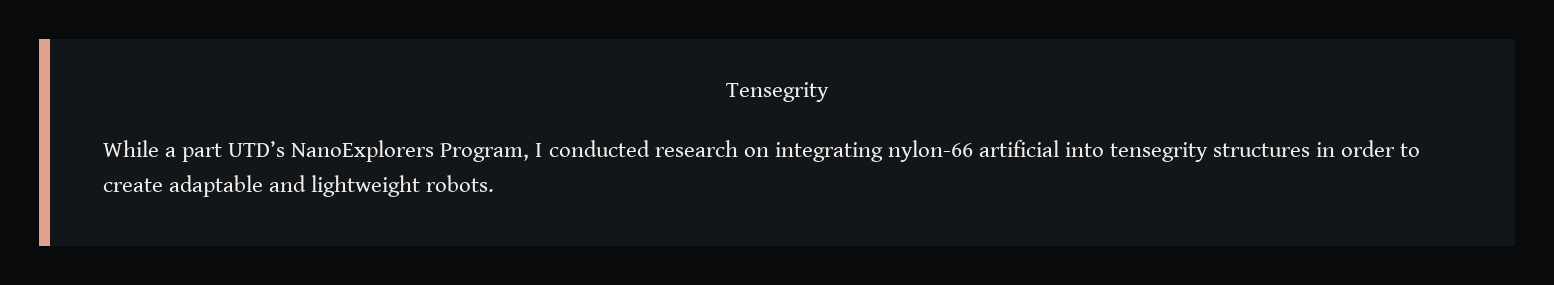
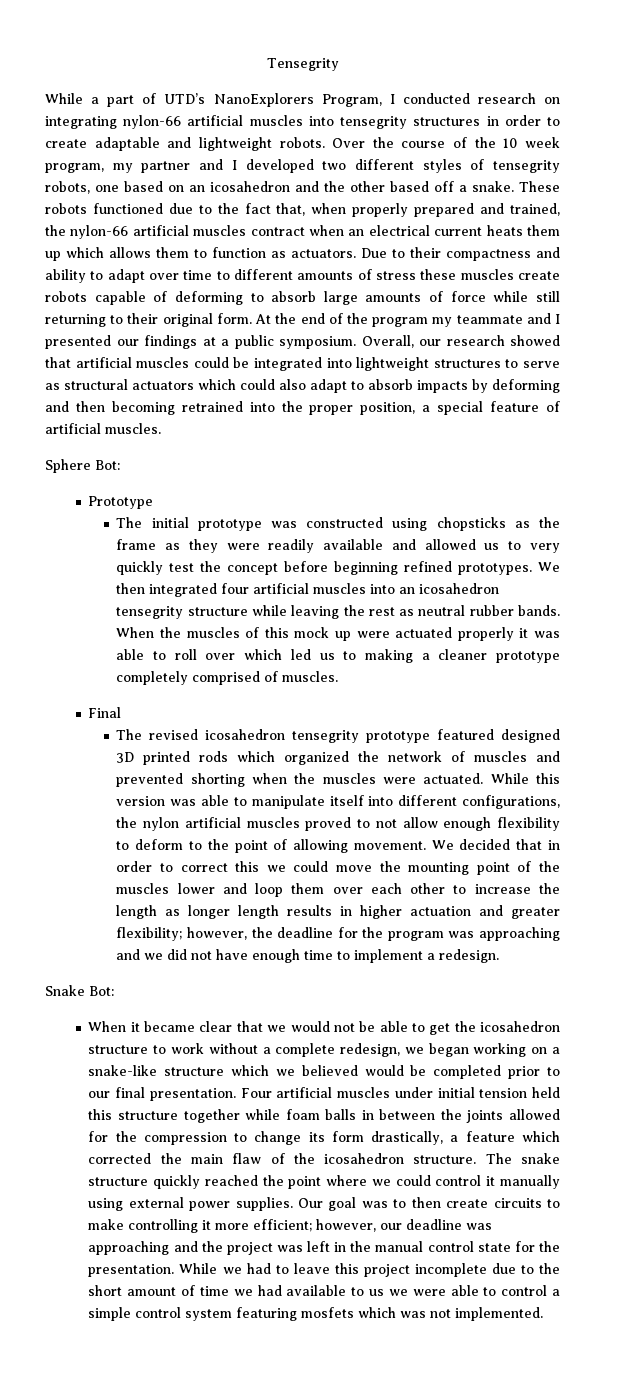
- While a part UTD’s NanoExplorers Program, I conducted research on integrating nylon-66 artificial into tensegrity structures in order to create adaptable and lightweight robots.
+ While a part of UTD’s NanoExplorers Program, I conducted research on integrating nylon-66 artificial muscles into tensegrity structures in order to create adaptable and lightweight robots.
+ Over the course of the 10 week program, my partner and I developed two different styles of tensegrity robots, one based on an icosahedron and the other based off a snake. These robots functioned due to the fact that, when properly prepared and trained, the nylon-66 artificial muscles contract when an electrical current heats them up which allows them to function as actuators. Due to their compactness and ability to adapt over time to different amounts of stress these muscles create robots capable of deforming to absorb large amounts of force while still returning to their original form. At the end of the program my teammate and I presented our findings at a public symposium. Overall, our research showed that artificial muscles could be integrated into lightweight structures to serve as structural actuators which could also adapt to absorb impacts by deforming and then becoming retrained into the proper position, a special feature of artificial muscles.
+ Sphere Bot:
+ Prototype
+ The initial prototype was constructed using chopsticks as the frame as they were readily available and allowed us to very quickly test the concept before beginning refined prototypes. We then integrated four artificial muscles into an icosahedron tensegrity structure while leaving the rest as neutral rubber bands. When the muscles of this mock up were actuated properly it was able to roll over which led us to making a cleaner prototype completely comprised of muscles.
+ Final
+ The revised icosahedron tensegrity prototype featured designed 3D printed rods which organized the network of muscles and prevented shorting when the muscles were actuated. While this version was able to manipulate itself into different configurations, the nylon artificial muscles proved to not allow enough flexibility to deform to the point of allowing movement. We decided that in order to correct this we could move the mounting point of the muscles lower and loop them over each other to increase the length as longer length results in higher actuation and greater flexibility; however, the deadline for the program was approaching and we did not have enough time to implement a redesign.
+ Snake Bot:
+ When it became clear that we would not be able to get the icosahedron structure to work without a complete redesign, we began working on a snake-like structure which we believed would be completed prior to our final presentation. Four artificial muscles under initial tension held this structure together while foam balls in between the joints allowed for the compression to change its form drastically, a feature which corrected the main flaw of the icosahedron structure. The snake structure quickly reached the point where we could control it manually using external power supplies. Our goal was to then create circuits to make controlling it more efficient; however, our deadline was approaching and the project was left in the manual control state for the presentation. While we had to leave this project incomplete due to the short amount of time we had available to us we were able to control a simple control system featuring mosfets which was not implemented.

